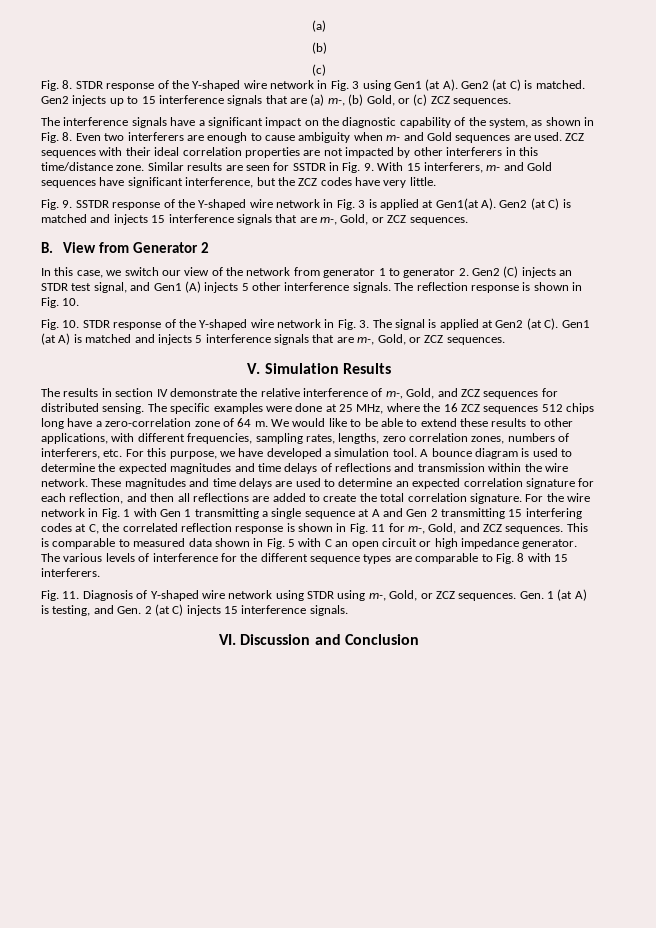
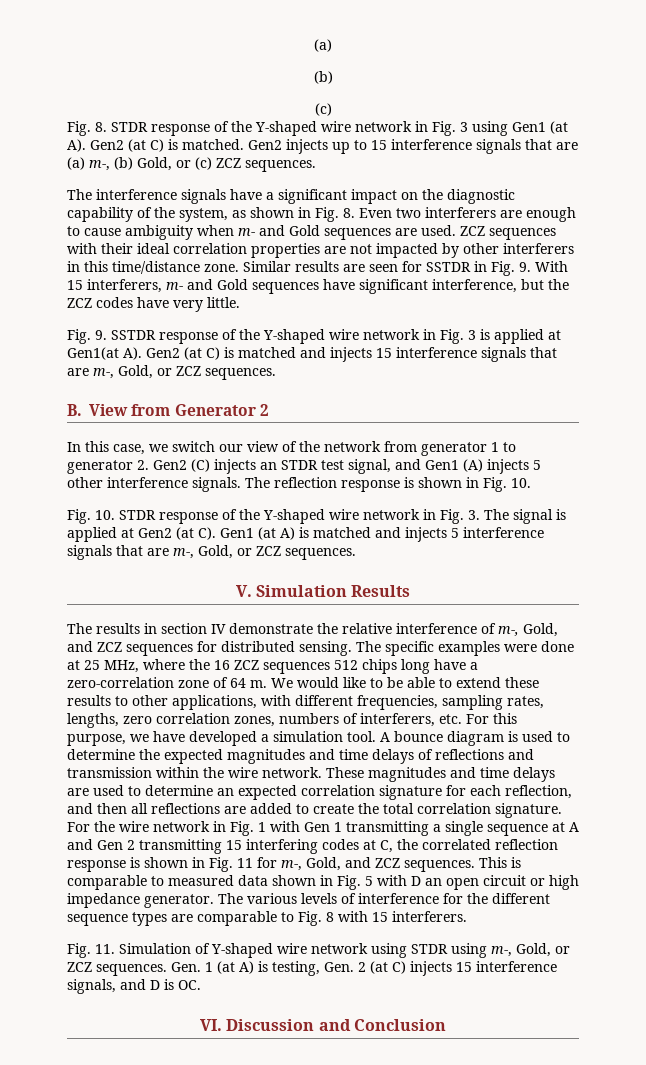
- This is comparable to measured data shown in Fig. 5 with C an open circuit or high impedance generator.
+ This is comparable to measured data shown in Fig. 5 with D an open circuit or high impedance generator.
- Fig. 11. Diagnosis of Y-shaped wire network using STDR using m-, Gold, or ZCZ sequences.
+ Fig. 11. Simulation of Y-shaped wire network using STDR using m-, Gold, or ZCZ sequences.
- Gen. 1 (at A) is testing, and Gen. 2 (at C) injects 15 interference signals.
+ Gen. 1 (at A) is testing, Gen. 2 (at C) injects 15 interference signals, and D is OC.

